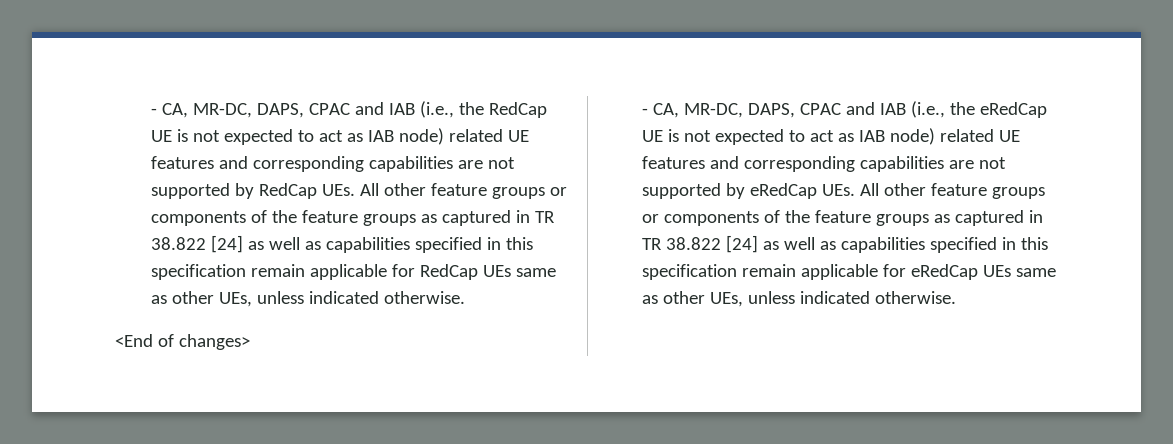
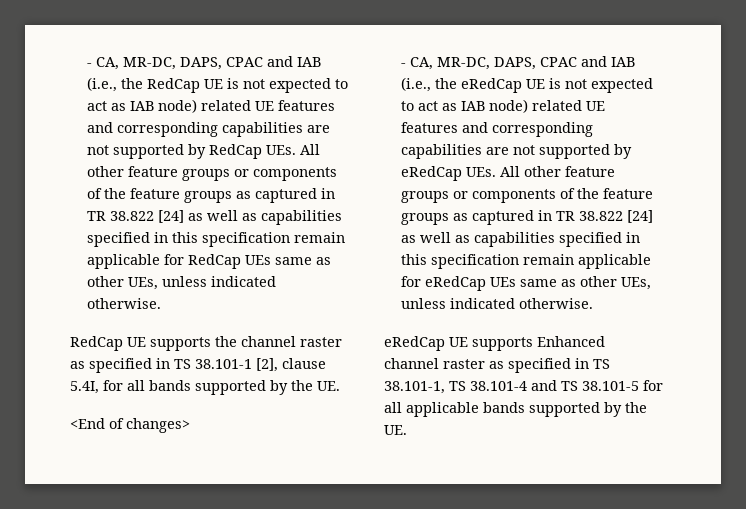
+ RedCap UE supports the channel raster as specified in TS 38.101-1 [2], clause 5.4I, for all bands supported by the UE.
+ eRedCap UE supports Enhanced channel raster as specified in TS 38.101-1, TS 38.101-4 and TS 38.101-5 for all applicable bands supported by the UE.

